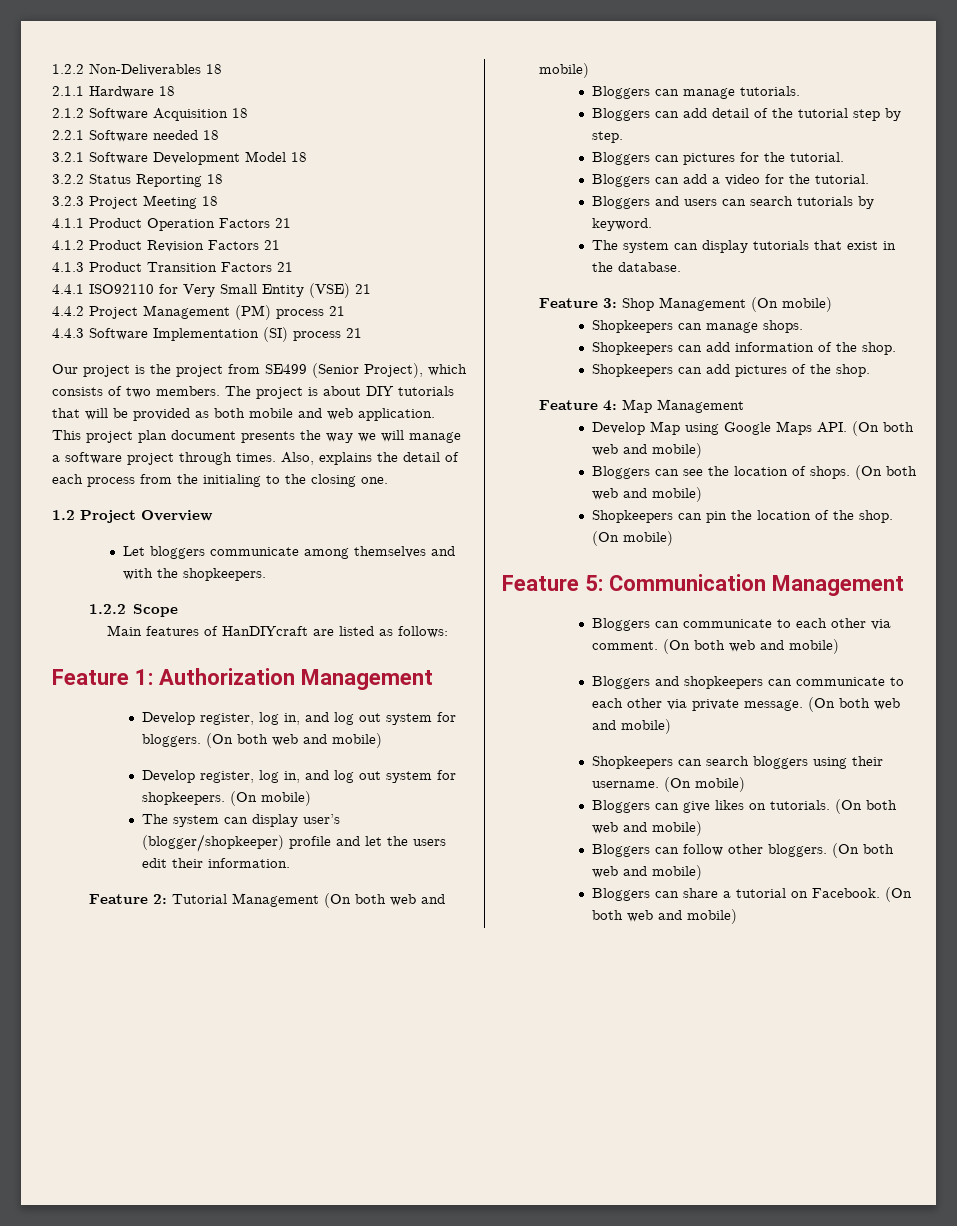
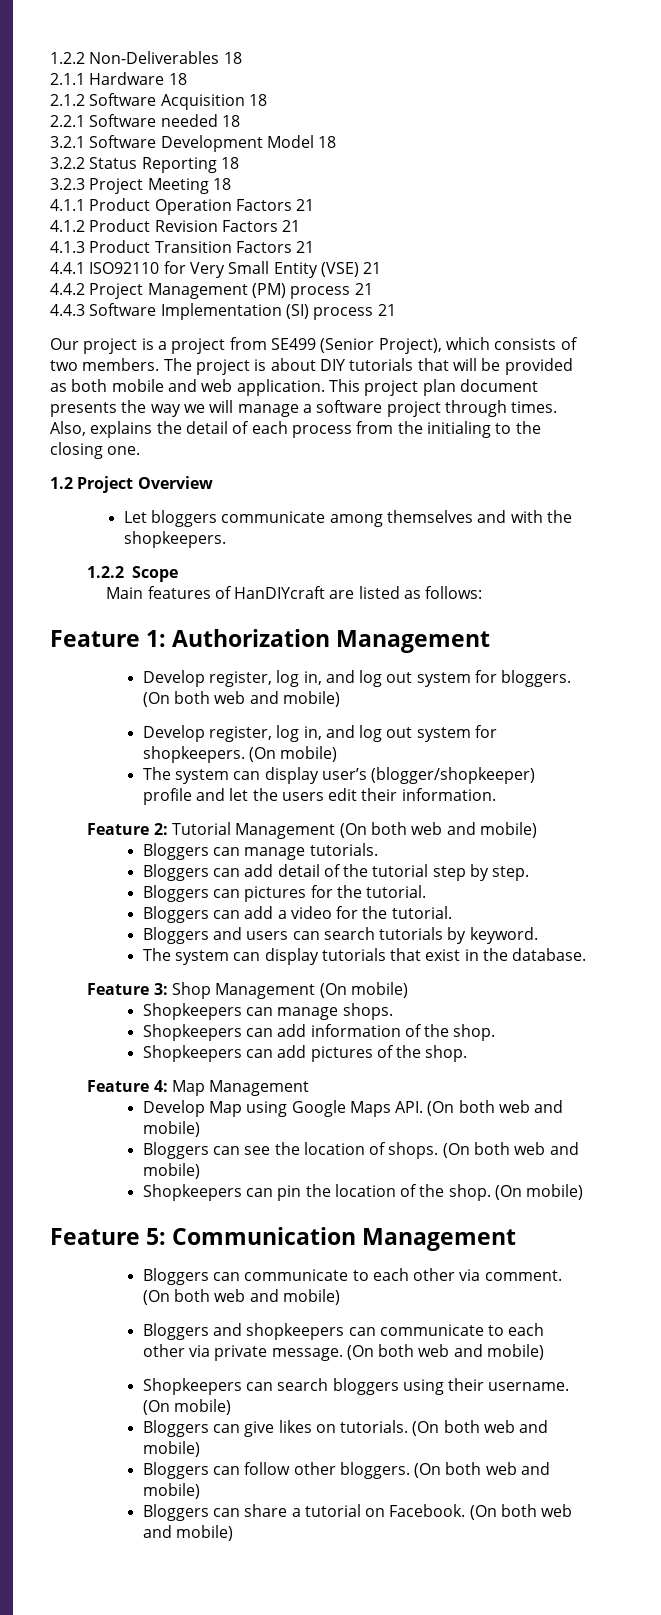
- Our project is the project from SE499 (Senior Project), which consists of two members.
+ Our project is a project from SE499 (Senior Project), which consists of two members.

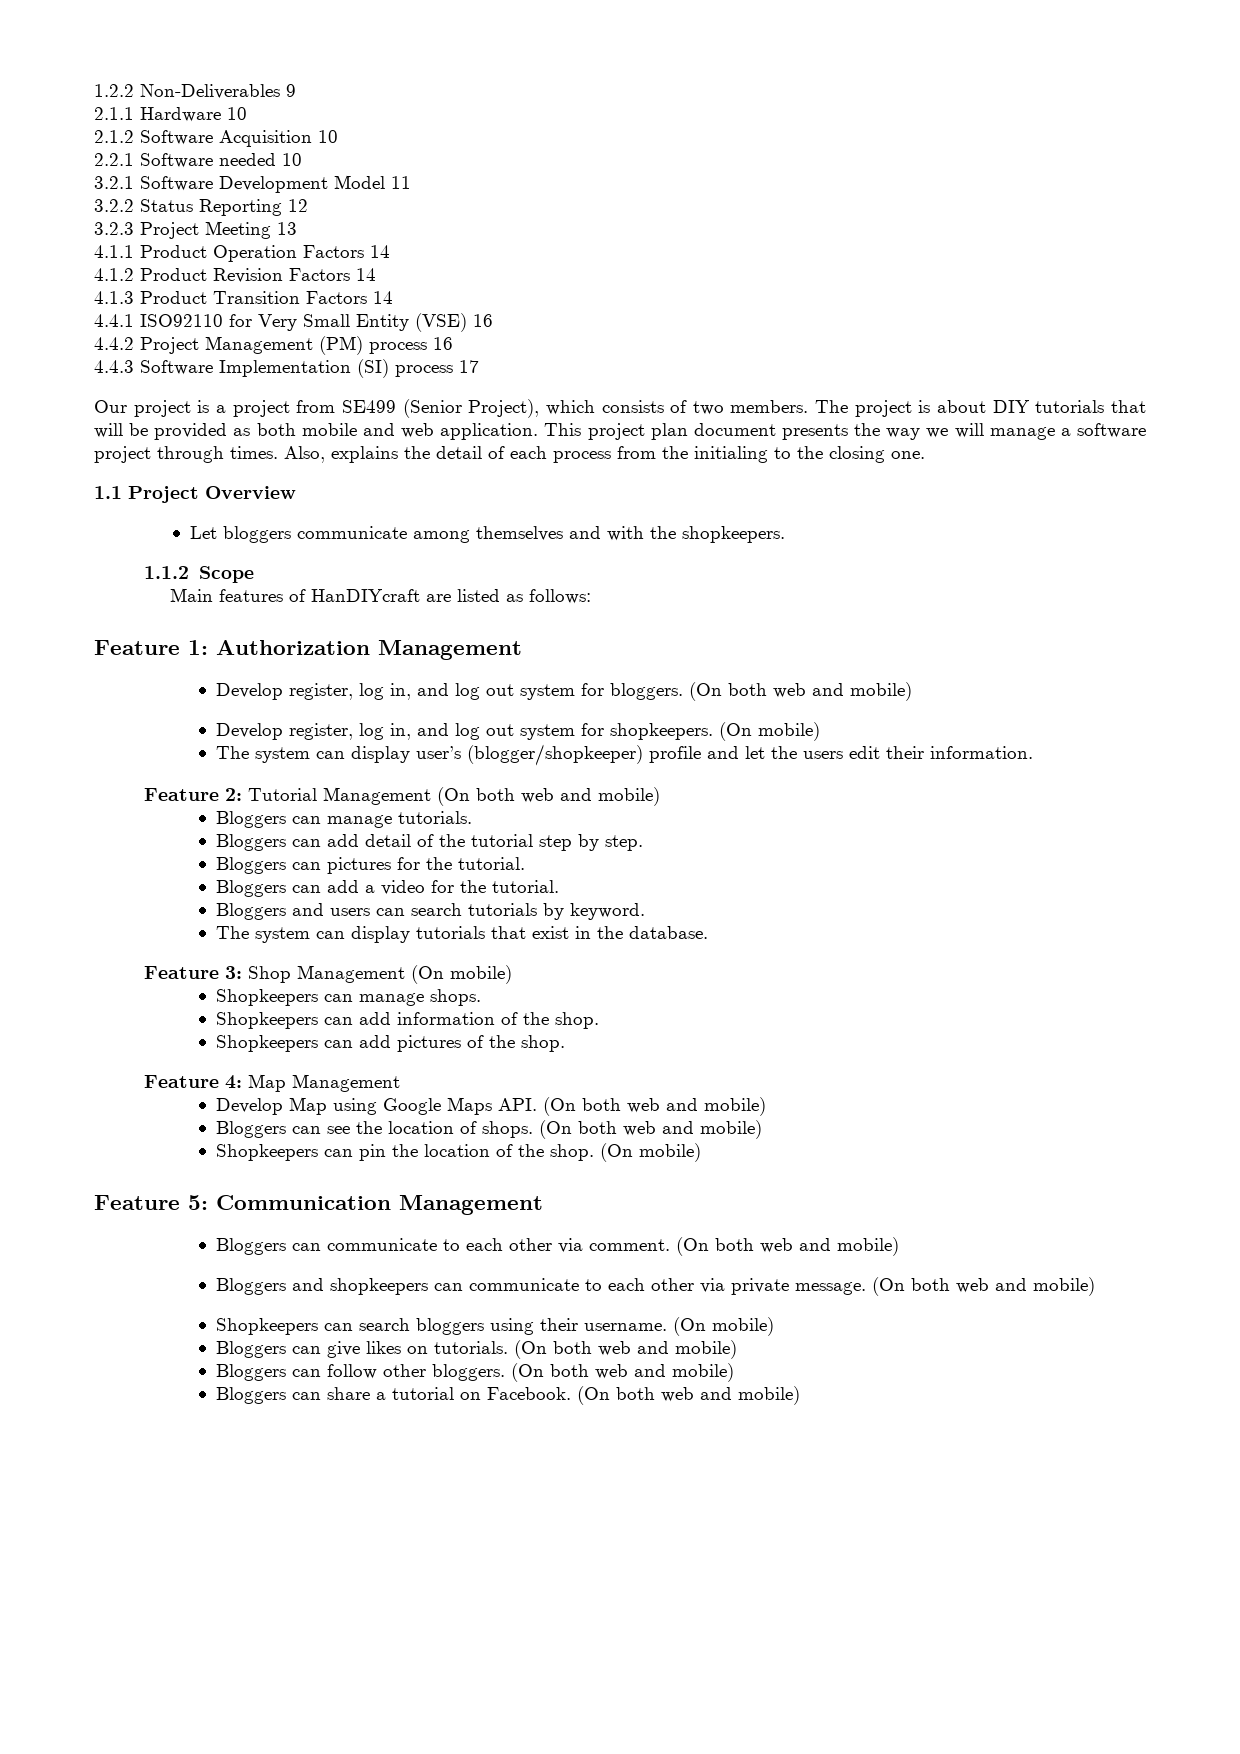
- 1.2.2 Non-Deliverables 18
+ 1.2.2 Non-Deliverables 9
- 2.1.1 Hardware 18
+ 2.1.1 Hardware 10
- 2.1.2 Software Acquisition 18
+ 2.1.2 Software Acquisition 10
- 2.2.1 Software needed 18
+ 2.2.1 Software needed 10
- 3.2.1 Software Development Model 18
+ 3.2.1 Software Development Model 11
- 3.2.2 Status Reporting 18
+ 3.2.2 Status Reporting 12
- 3.2.3 Project Meeting 18
+ 3.2.3 Project Meeting 13
- 4.1.1 Product Operation Factors 21
+ 4.1.1 Product Operation Factors 14
- 4.1.2 Product Revision Factors 21
+ 4.1.2 Product Revision Factors 14
- 4.1.3 Product Transition Factors 21
+ 4.1.3 Product Transition Factors 14
- 4.4.1 ISO92110 for Very Small Entity (VSE) 21
+ 4.4.1 ISO92110 for Very Small Entity (VSE) 16
- 4.4.2 Project Management (PM) process 21
+ 4.4.2 Project Management (PM) process 16
- 4.4.3 Software Implementation (SI) process 21
+ 4.4.3 Software Implementation (SI) process 17
- 1.2 Project Overview
+ 1.1 Project Overview
- 1.2.2 Scope
+ 1.1.2 Scope

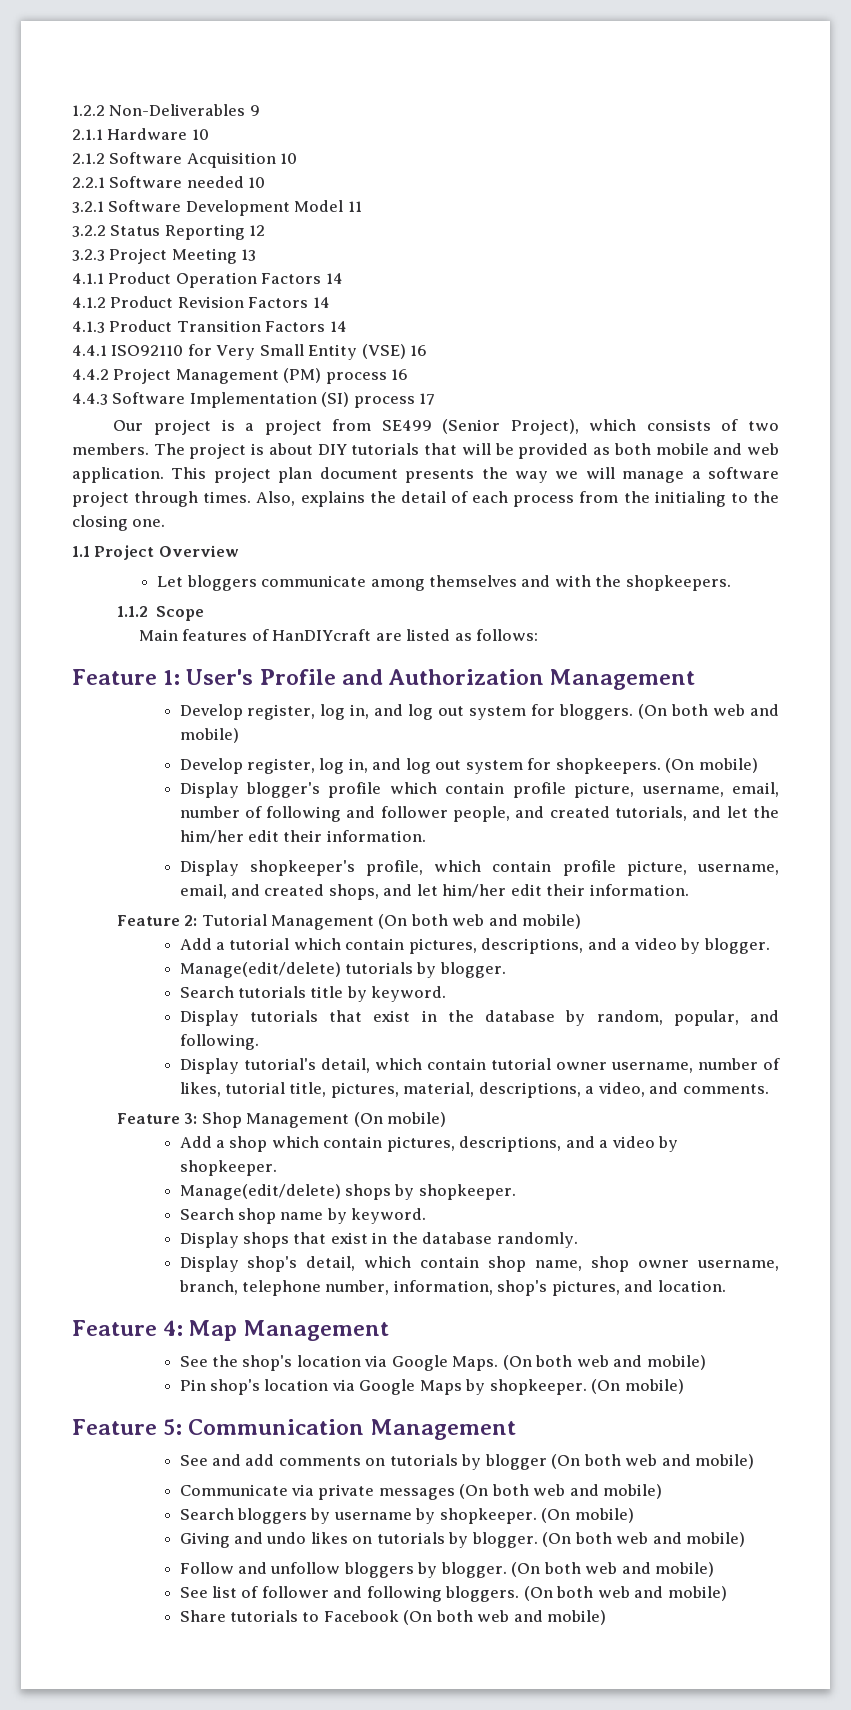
- Feature 1: Authorization Management
+ Feature 1: User's Profile and Authorization Management
- The system can display user’s (blogger/shopkeeper) profile and let the users edit their information.
+ Display blogger's profile which contain profile picture, username, email, number of following and follower people, and created tutorials, and let the him/her edit their information.
+ Display shopkeeper's profile, which contain profile picture, username, email, and created shops, and let him/her edit their information.
- Bloggers can manage tutorials.
- Bloggers can add detail of the tutorial step by step.
- Bloggers can pictures for the tutorial.
- Bloggers can add a video for the tutorial.
- Bloggers and users can search tutorials by keyword.
- The system can display tutorials that exist in the database.
+ Add a tutorial which contain pictures, descriptions, and a video by blogger.
+ Manage(edit/delete) tutorials by blogger.
+ Search tutorials title by keyword.
+ Display tutorials that exist in the database by random, popular, and following.
+ Display tutorial's detail, which contain tutorial owner username, number of likes, tutorial title, pictures, material, descriptions, a video, and comments.
- Shopkeepers can manage shops.
- Shopkeepers can add information of the shop.
- Shopkeepers can add pictures of the shop.
+ Add a shop which contain pictures, descriptions, and a video by shopkeeper.
+ Manage(edit/delete) shops by shopkeeper.
+ Search shop name by keyword.
+ Display shops that exist in the database randomly.
+ Display shop's detail, which contain shop name, shop owner username, branch, telephone number, information, shop's pictures, and location.
  Feature 4: Map Management
- Develop Map using Google Maps API. (On both web and mobile)
- Bloggers can see the location of shops. (On both web and mobile)
- Shopkeepers can pin the location of the shop.
+ See the shop's location via Google Maps. (On both web and mobile)
+ Pin shop's location via Google Maps by shopkeeper.
- Bloggers can communicate to each other via comment. (On both web and mobile)
- Bloggers and shopkeepers can communicate to each other via private message. (On both web and mobile)
- Shopkeepers can search bloggers using their username. (On mobile)
- Bloggers can give likes on tutorials. (On both web and mobile)
- Bloggers can follow other bloggers. (On both web and mobile)
- Bloggers can share a tutorial on Facebook. (On both web and mobile)
+ See and add comments on tutorials by blogger (On both web and mobile)
+ Communicate via private messages (On both web and mobile)
+ Search bloggers by username by shopkeeper. (On mobile)
+ Giving and undo likes on tutorials by blogger. (On both web and mobile)
+ Follow and unfollow bloggers by blogger. (On both web and mobile)
+ See list of follower and following bloggers. (On both web and mobile)
+ Share tutorials to Facebook (On both web and mobile)

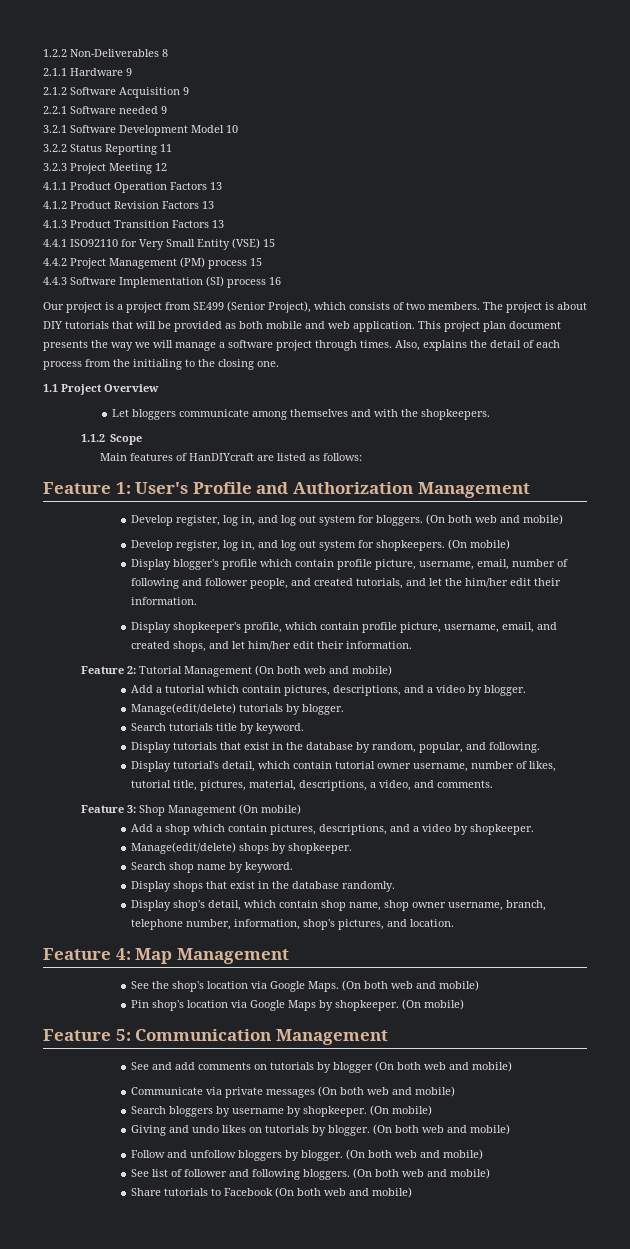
- 1.2.2 Non-Deliverables 9
+ 1.2.2 Non-Deliverables 8
- 2.1.1 Hardware 10
+ 2.1.1 Hardware 9
- 2.1.2 Software Acquisition 10
+ 2.1.2 Software Acquisition 9
- 2.2.1 Software needed 10
+ 2.2.1 Software needed 9
- 3.2.1 Software Development Model 11
+ 3.2.1 Software Development Model 10
- 3.2.2 Status Reporting 12
+ 3.2.2 Status Reporting 11
- 3.2.3 Project Meeting 13
+ 3.2.3 Project Meeting 12
- 4.1.1 Product Operation Factors 14
+ 4.1.1 Product Operation Factors 13
- 4.1.2 Product Revision Factors 14
+ 4.1.2 Product Revision Factors 13
- 4.1.3 Product Transition Factors 14
+ 4.1.3 Product Transition Factors 13
- 4.4.1 ISO92110 for Very Small Entity (VSE) 16
+ 4.4.1 ISO92110 for Very Small Entity (VSE) 15
- 4.4.2 Project Management (PM) process 16
+ 4.4.2 Project Management (PM) process 15
- 4.4.3 Software Implementation (SI) process 17
+ 4.4.3 Software Implementation (SI) process 16

